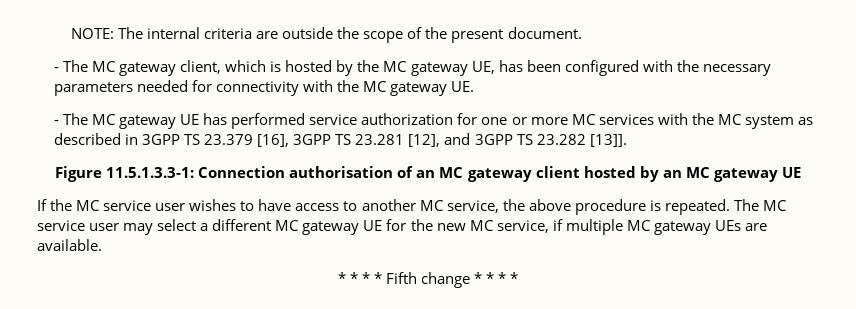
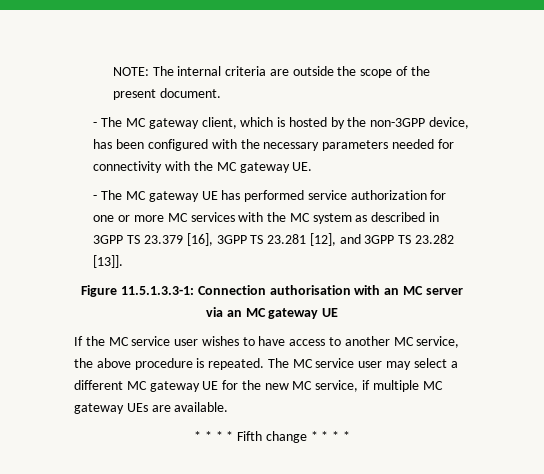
- - The MC gateway client, which is hosted by the MC gateway UE, has been configured with the necessary parameters needed for connectivity with the MC gateway UE.
+ - The MC gateway client, which is hosted by the non-3GPP device, has been configured with the necessary parameters needed for connectivity with the MC gateway UE.
- Figure 11.5.1.3.3-1: Connection authorisation of an MC gateway client hosted by an MC gateway UE
+ Figure 11.5.1.3.3-1: Connection authorisation with an MC server via an MC gateway UE

